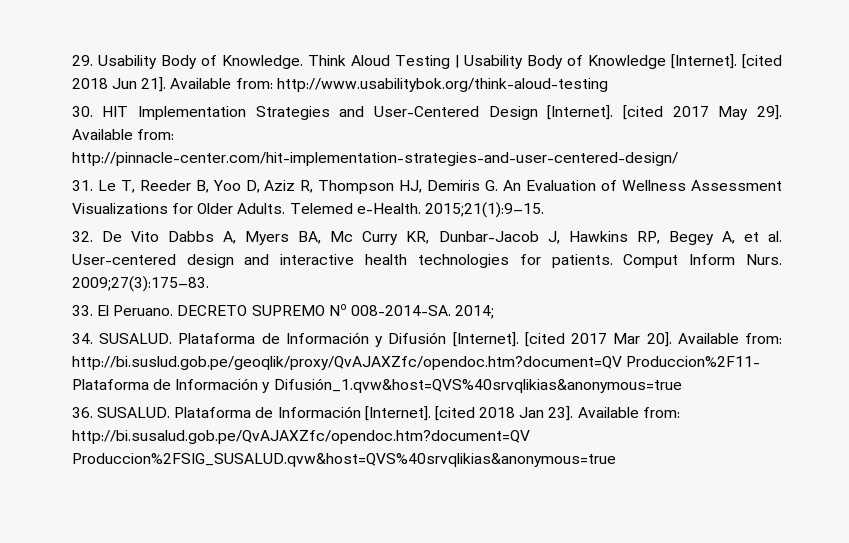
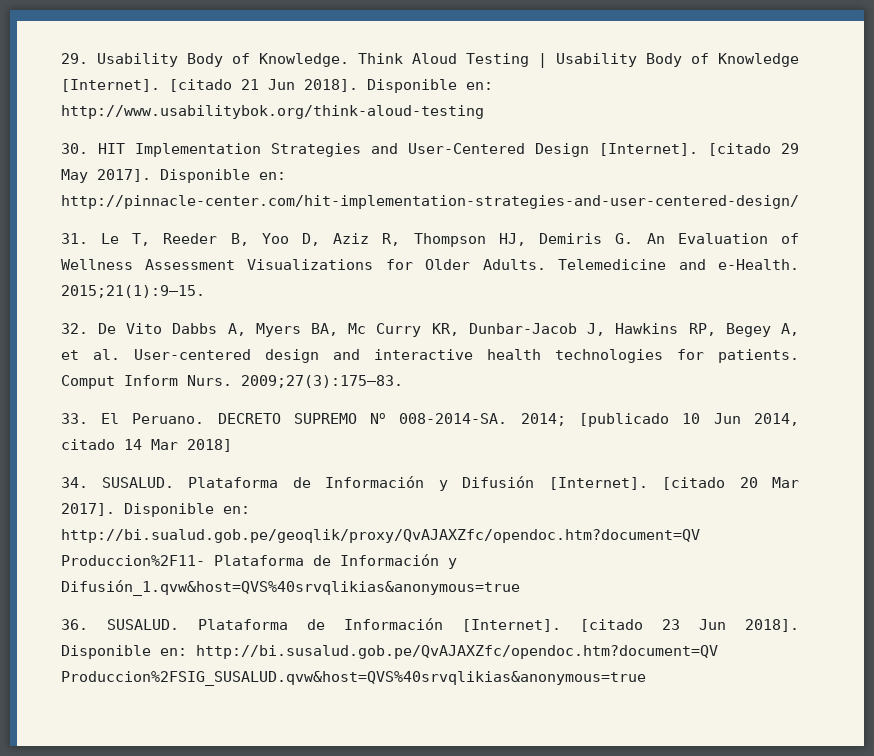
- [cited 2018 Jun 21]. Available from: http://www.usabilitybok.org/think-aloud-testing
+ [citado 21 Jun 2018]. Disponible en: http://www.usabilitybok.org/think-aloud-testing
- [cited 2017 May 29]. Available from: http://pinnacle-center.com/hit-implementation-strategies-and-user-centered-design/
+ [citado 29 May 2017]. Disponible en: http://pinnacle-center.com/hit-implementation-strategies-and-user-centered-design/
- Telemed e-Health.
+ Telemedicine and e-Health.
- 2014;
+ 2014; [publicado 10 Jun 2014, citado 14 Mar 2018]
- [cited 2017 Mar 20]. Available from: http://bi.suslud.gob.pe/geoqlik/proxy/QvAJAXZfc/opendoc.htm?document=QV Produccion%2F11- Plataforma de Información y Difusión_1.qvw&host=QVS%40srvqlikias&anonymous=true
+ [citado 20 Mar 2017]. Disponible en: http://bi.sualud.gob.pe/geoqlik/proxy/QvAJAXZfc/opendoc.htm?document=QV Produccion%2F11- Plataforma de Información y Difusión_1.qvw&host=QVS%40srvqlikias&anonymous=true
- [cited 2018 Jan 23]. Available from: http://bi.susalud.gob.pe/QvAJAXZfc/opendoc.htm?document=QV Produccion%2FSIG_SUSALUD.qvw&host=QVS%40srvqlikias&anonymous=true
+ [citado 23 Jun 2018]. Disponible en: http://bi.susalud.gob.pe/QvAJAXZfc/opendoc.htm?document=QV Produccion%2FSIG_SUSALUD.qvw&host=QVS%40srvqlikias&anonymous=true

